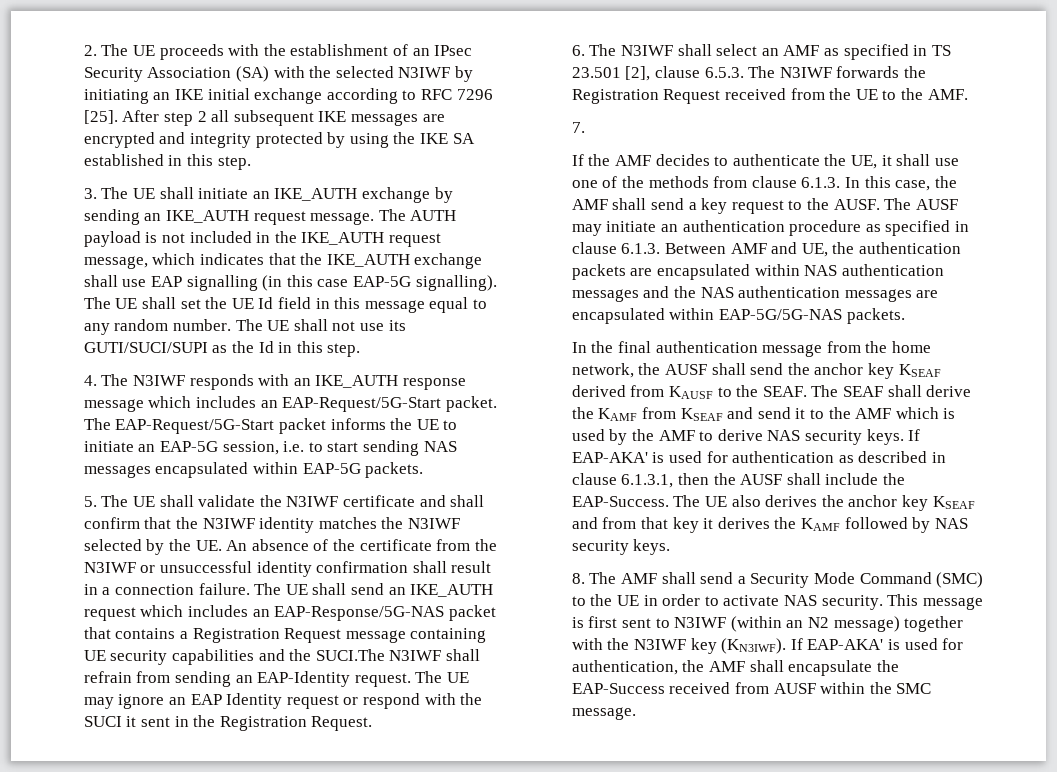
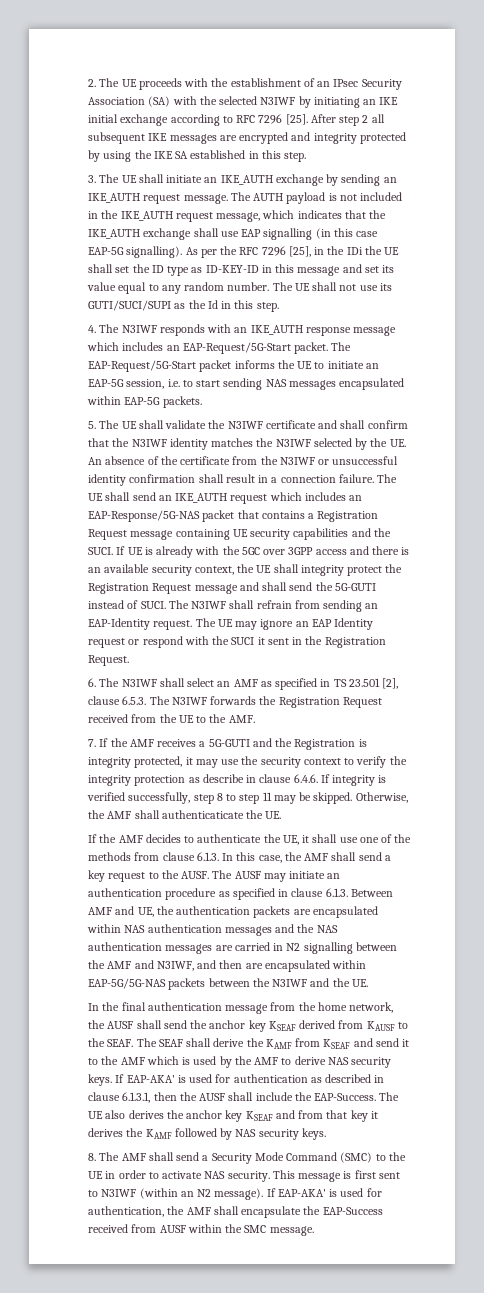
- The UE shall set the UE Id field in this message equal to any random number.
+ As per the RFC 7296 [25], in the IDi the UE shall set the ID type as ID-KEY-ID in this message and set its value equal to any random number.
- The UE shall send an IKE_AUTH request which includes an EAP-Response/5G-NAS packet that contains a Registration Request message containing UE security capabilities and the SUCI.The N3IWF shall refrain from sending an EAP-Identity request.
+ The UE shall send an IKE_AUTH request which includes an EAP-Response/5G-NAS packet that contains a Registration Request message containing UE security capabilities and the SUCI. If UE is already with the 5GC over 3GPP access and there is an available security context, the UE shall integrity protect the Registration Request message and shall send the 5G-GUTI instead of SUCI. The N3IWF shall refrain from sending an EAP-Identity request.
- 7.
+ 7. If the AMF receives a 5G-GUTI and the Registration is integrity protected, it may use the security context to verify the integrity protection as describe in clause 6.4.6. If integrity is verified successfully, step 8 to step 11 may be skipped. Otherwise, the AMF shall authenticaticate the UE.
- The AUSF may initiate an authentication procedure as specified in clause 6.1.3. Between AMF and UE, the authentication packets are encapsulated within NAS authentication messages and the NAS authentication messages are encapsulated within EAP-5G/5G-NAS packets.
+ The AUSF may initiate an authentication procedure as specified in clause 6.1.3. Between AMF and UE, the authentication packets are encapsulated within NAS authentication messages and the NAS authentication messages are carried in N2 signalling between the AMF and N3IWF, and then are encapsulated within EAP-5G/5G-NAS packets between the N3IWF and the UE.
- This message is first sent to N3IWF (within an N2 message) together with the N3IWF key (KN3IWF).
+ This message is first sent to N3IWF (within an N2 message).

